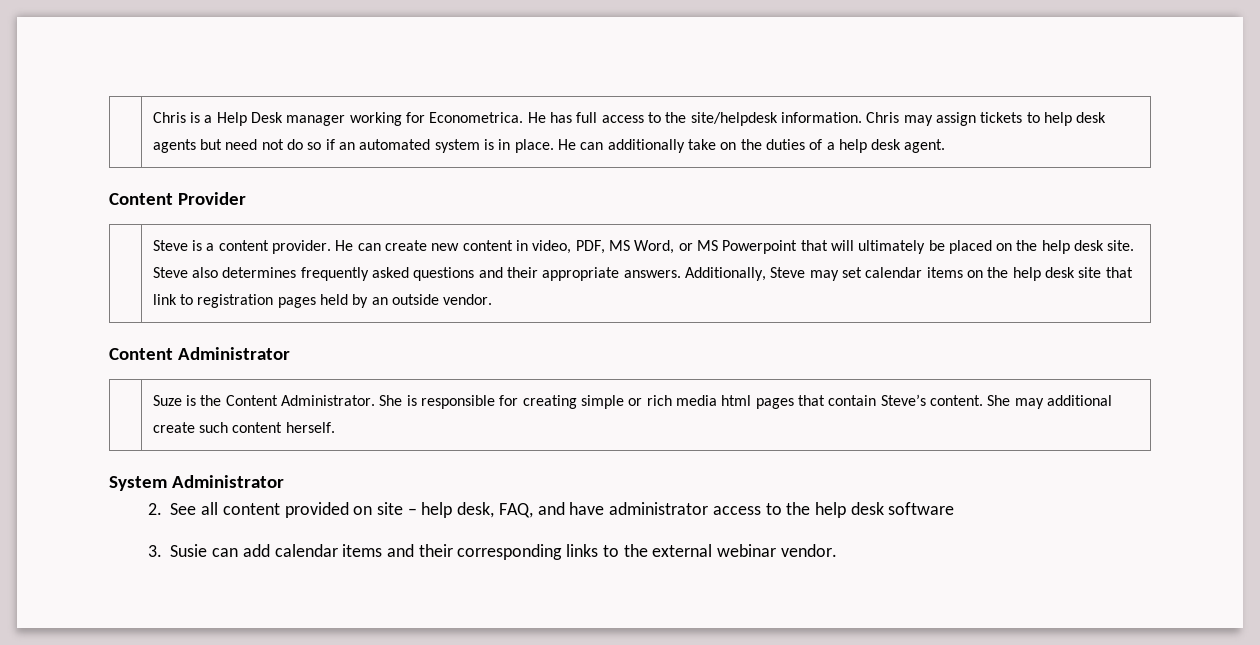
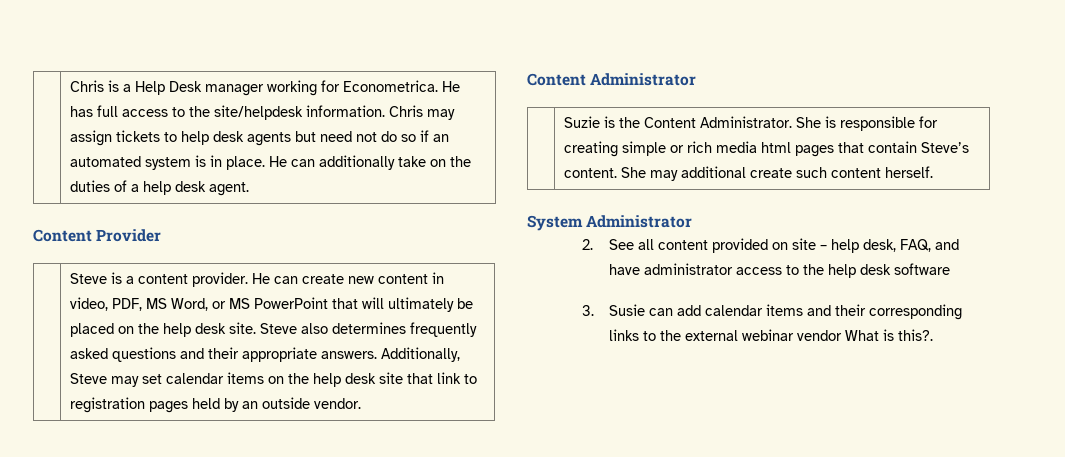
- He can create new content in video, PDF, MS Word, or MS Powerpoint that will ultimately be placed on the help desk site.
+ He can create new content in video, PDF, MS Word, or MS PowerPoint that will ultimately be placed on the help desk site.
- | Suze is the Content Administrator. She is responsible for creating simple or rich media html pages that contain Steve’s content. She may additional create such content herself.
+ | Suzie is the Content Administrator. She is responsible for creating simple or rich media html pages that contain Steve’s content. She may additional create such content herself.
- 3. Susie can add calendar items and their corresponding links to the external webinar vendor.
+ 3. Susie can add calendar items and their corresponding links to the external webinar vendor What is this?.

